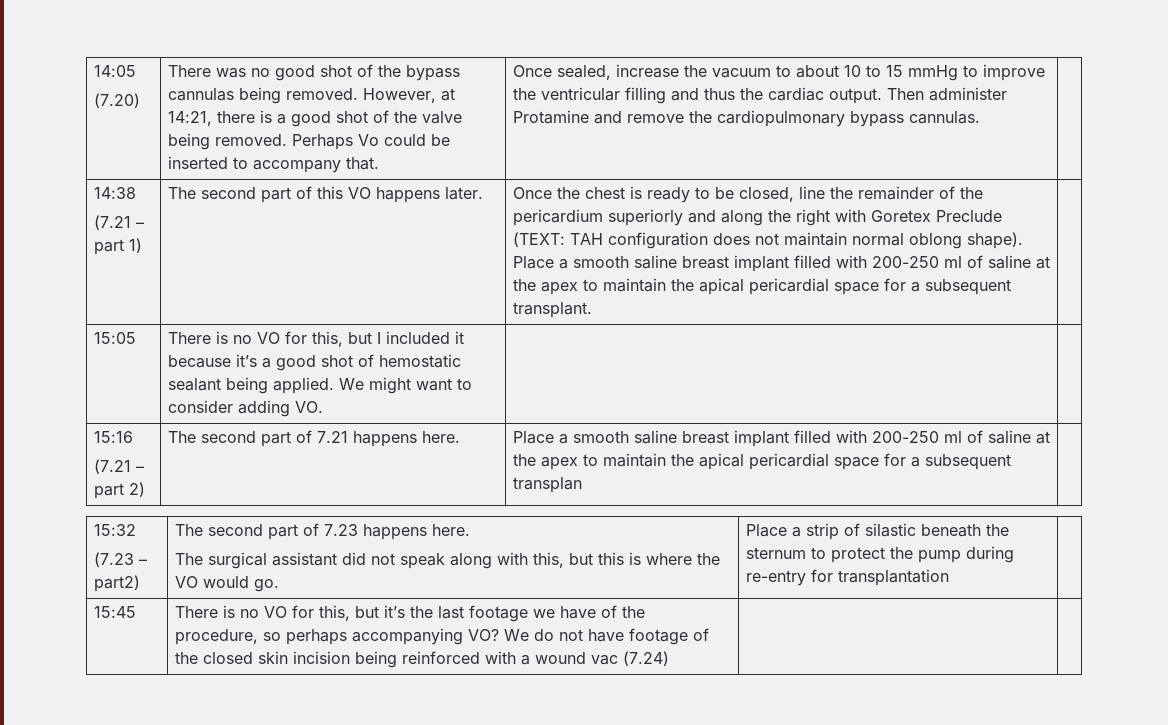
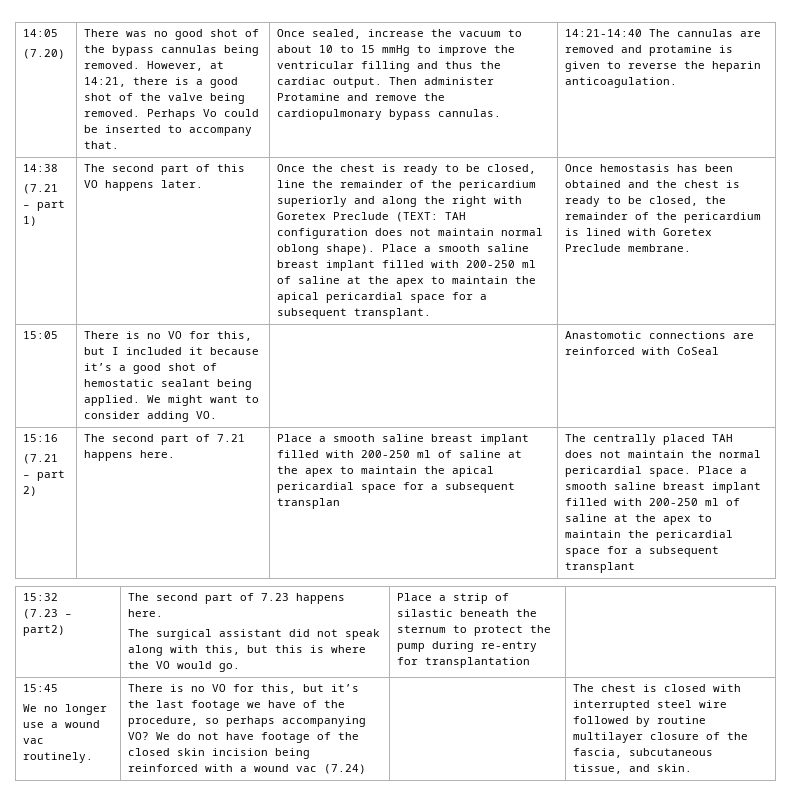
+ 14:21-14:40 The cannulas are removed and protamine is given to reverse the heparin anticoagulation.
+ Once hemostasis has been obtained and the chest is ready to be closed, the remainder of the pericardium is lined with Goretex Preclude membrane.
- 15:05 | There is no VO for this, but I included it because it’s a good shot of hemostatic sealant being applied. We might want to consider adding VO. | |
+ 15:05 | There is no VO for this, but I included it because it’s a good shot of hemostatic sealant being applied. We might want to consider adding VO. | | Anastomotic connections are reinforced with CoSeal
+ The centrally placed TAH does not maintain the normal pericardial space. Place a smooth saline breast implant filled with 200-250 ml of saline at the apex to maintain the pericardial space for a subsequent transplant
+ We no longer use a wound vac routinely.
+ The chest is closed with interrupted steel wire followed by routine multilayer closure of the fascia, subcutaneous tissue, and skin.

